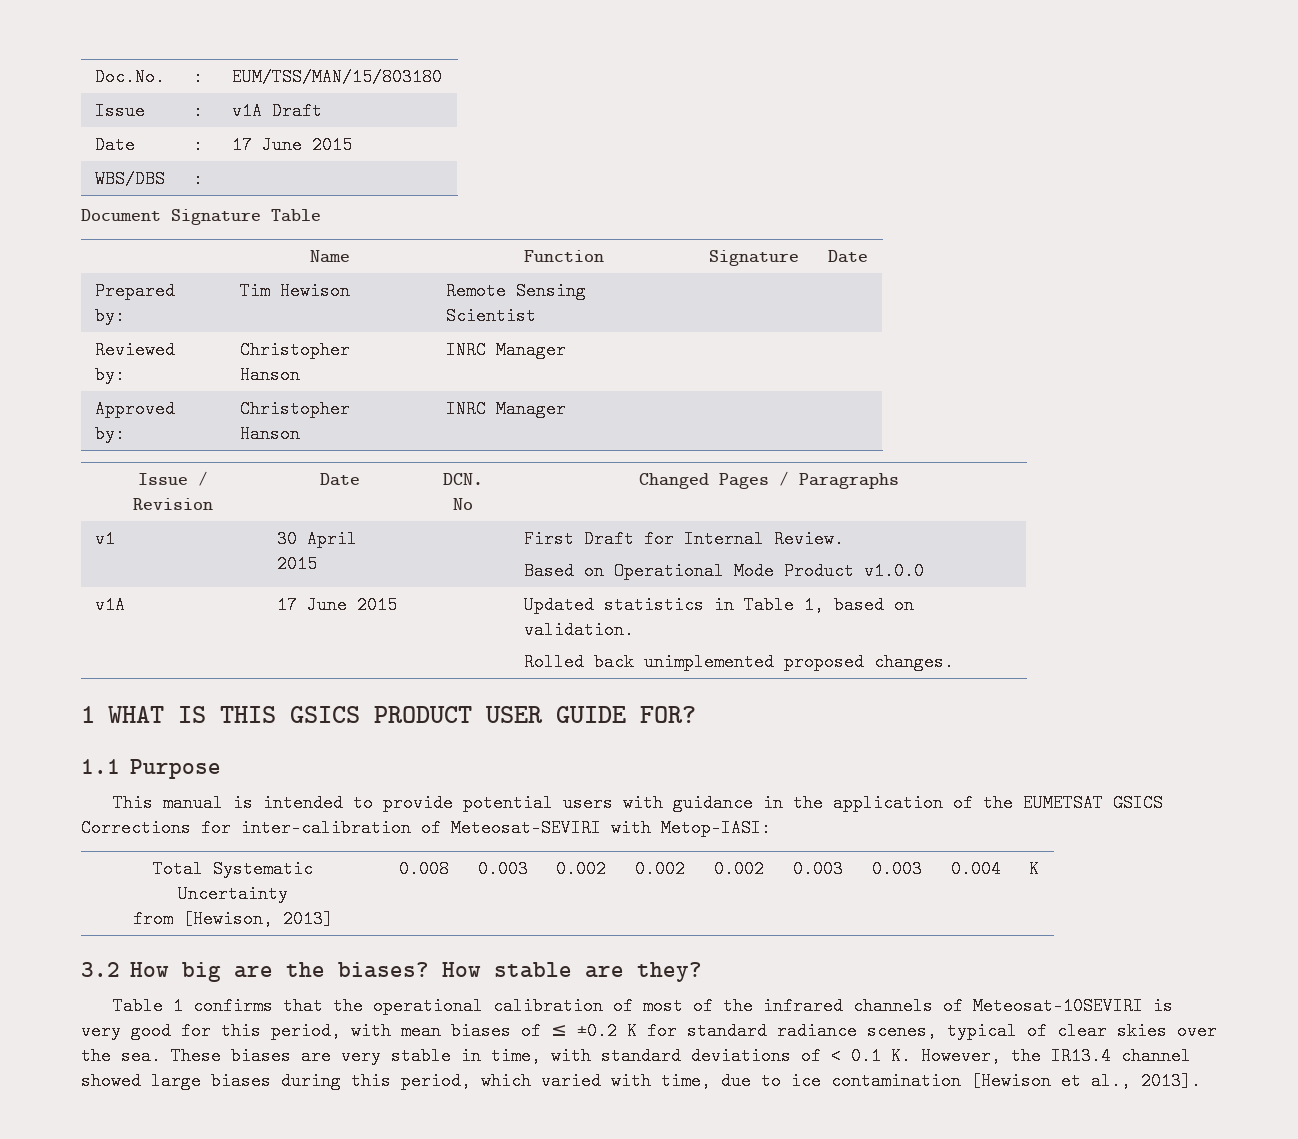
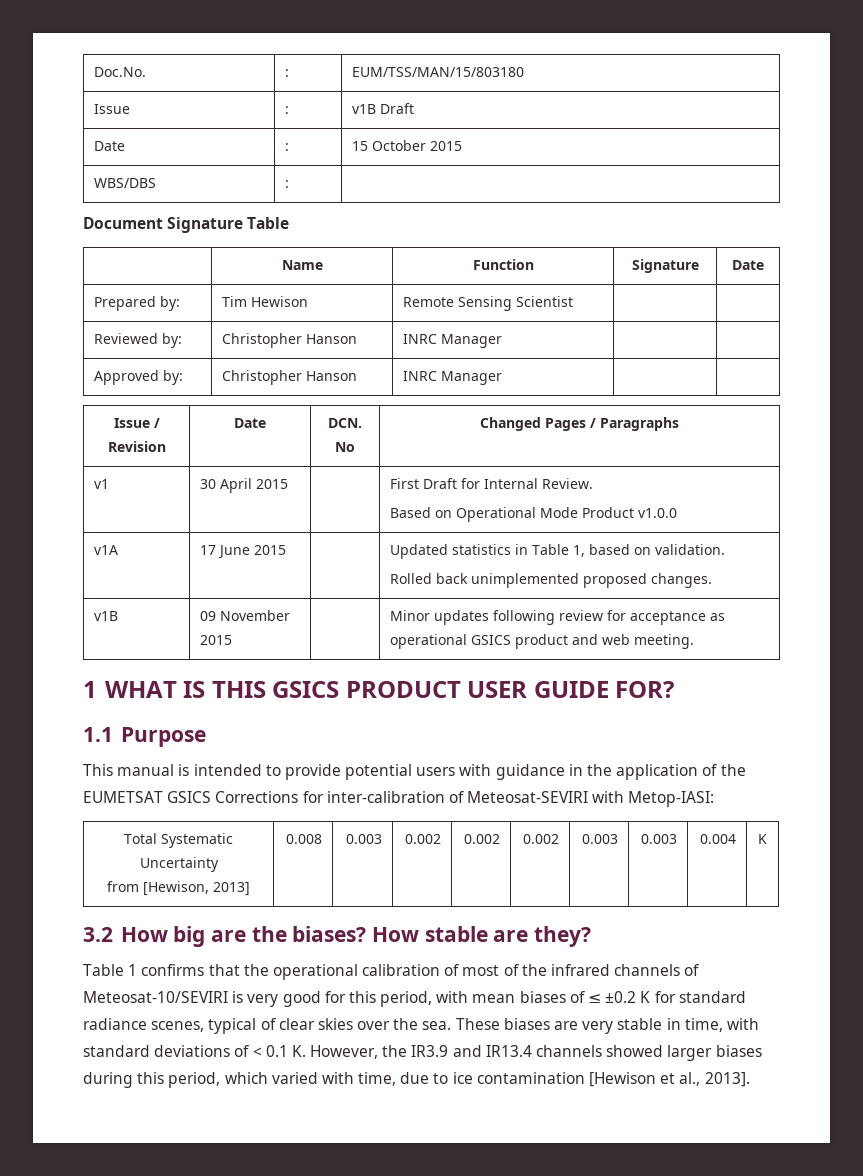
- Issue | : | v1A Draft
+ Issue | : | v1B Draft
- Date | : | 17 June 2015
+ Date | : | 15 October 2015
+ v1B | 09 November 2015 | | Minor updates following review for acceptance as operational GSICS product and web meeting.
- Table 1 confirms that the operational calibration of most of the infrared channels of Meteosat-10SEVIRI is very good for this period, with mean biases of ≤ ±0.2 K for standard radiance scenes, typical of clear skies over the sea.
+ Table 1 confirms that the operational calibration of most of the infrared channels of Meteosat-10/SEVIRI is very good for this period, with mean biases of ≤ ±0.2 K for standard radiance scenes, typical of clear skies over the sea.
- These biases are very stable in time, with standard deviations of < 0.1 K. However, the IR13.4 channel showed large biases during this period, which varied with time, due to ice contamination [Hewison et al., 2013].
+ These biases are very stable in time, with standard deviations of < 0.1 K. However, the IR3.9 and IR13.4 channels showed larger biases during this period, which varied with time, due to ice contamination [Hewison et al., 2013].

